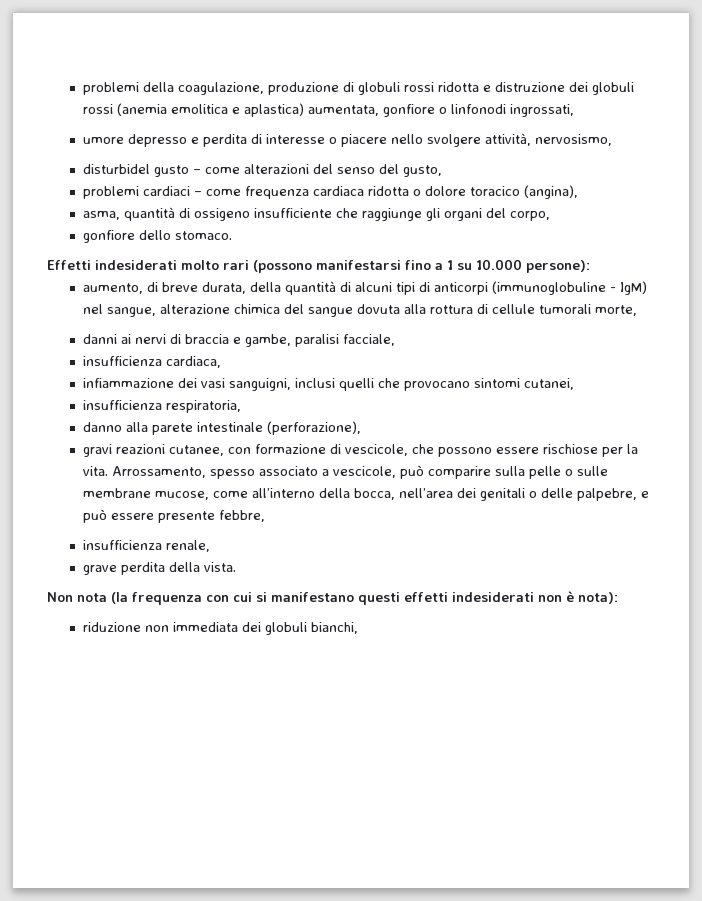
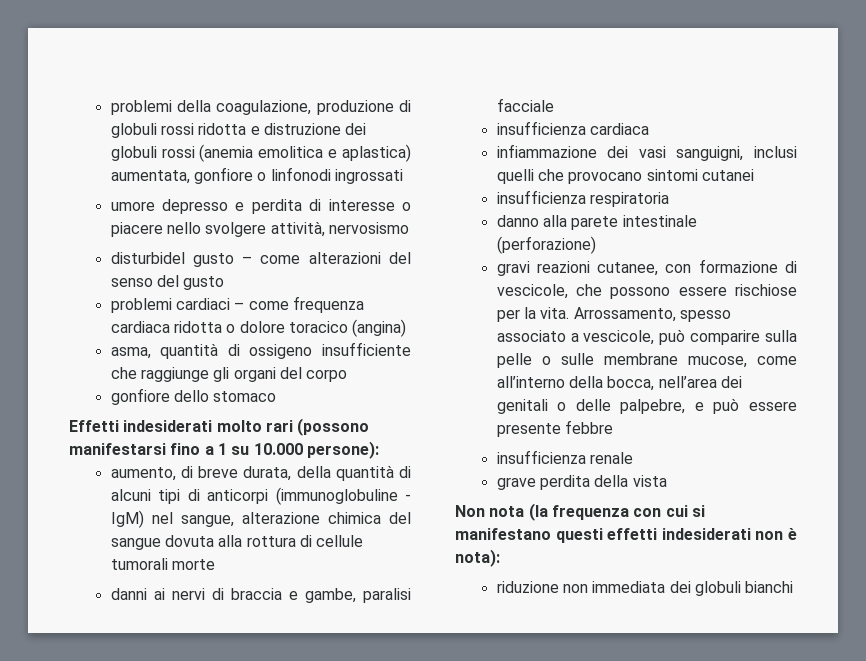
- problemi della coagulazione, produzione di globuli rossi ridotta e distruzione dei globuli rossi (anemia emolitica e aplastica) aumentata, gonfiore o linfonodi ingrossati,
+ problemi della coagulazione, produzione di globuli rossi ridotta e distruzione dei globuli rossi (anemia emolitica e aplastica) aumentata, gonfiore o linfonodi ingrossati
- umore depresso e perdita di interesse o piacere nello svolgere attività, nervosismo,
+ umore depresso e perdita di interesse o piacere nello svolgere attività, nervosismo
- disturbidel gusto – come alterazioni del senso del gusto,
+ disturbidel gusto – come alterazioni del senso del gusto
- problemi cardiaci – come frequenza cardiaca ridotta o dolore toracico (angina),
+ problemi cardiaci – come frequenza cardiaca ridotta o dolore toracico (angina)
- asma, quantità di ossigeno insufficiente che raggiunge gli organi del corpo,
+ asma, quantità di ossigeno insufficiente che raggiunge gli organi del corpo
- gonfiore dello stomaco.
+ gonfiore dello stomaco
- aumento, di breve durata, della quantità di alcuni tipi di anticorpi (immunoglobuline - IgM) nel sangue, alterazione chimica del sangue dovuta alla rottura di cellule tumorali morte,
+ aumento, di breve durata, della quantità di alcuni tipi di anticorpi (immunoglobuline - IgM) nel sangue, alterazione chimica del sangue dovuta alla rottura di cellule tumorali morte
- danni ai nervi di braccia e gambe, paralisi facciale,
- insufficienza cardiaca,
+ danni ai nervi di braccia e gambe, paralisi facciale
+ insufficienza cardiaca
- infiammazione dei vasi sanguigni, inclusi quelli che provocano sintomi cutanei,
- insufficienza respiratoria,
+ infiammazione dei vasi sanguigni, inclusi quelli che provocano sintomi cutanei
+ insufficienza respiratoria
- danno alla parete intestinale (perforazione),
+ danno alla parete intestinale (perforazione)
- Arrossamento, spesso associato a vescicole, può comparire sulla pelle o sulle membrane mucose, come all’interno della bocca, nell’area dei genitali o delle palpebre, e può essere presente febbre,
- insufficienza renale,
+ Arrossamento, spesso associato a vescicole, può comparire sulla pelle o sulle membrane mucose, come all’interno della bocca, nell’area dei genitali o delle palpebre, e può essere presente febbre
+ insufficienza renale
- grave perdita della vista.
+ grave perdita della vista
- riduzione non immediata dei globuli bianchi,
+ riduzione non immediata dei globuli bianchi

